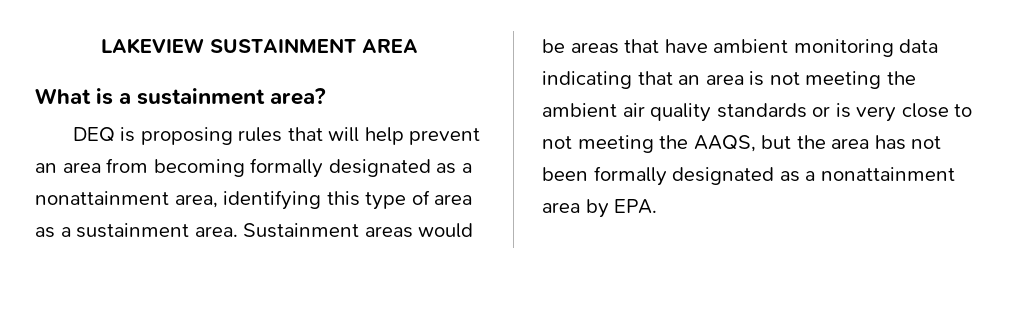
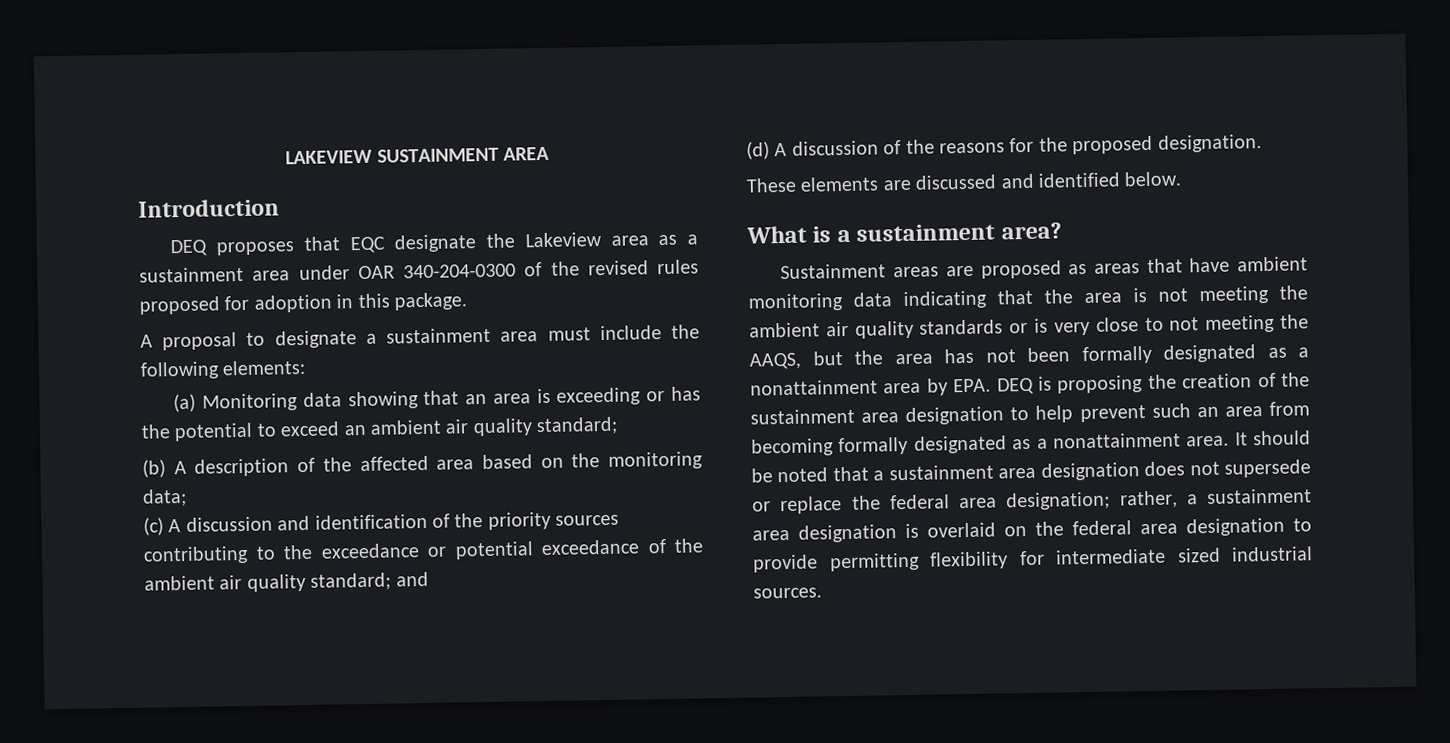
+ Introduction
+ DEQ proposes that EQC designate the Lakeview area as a sustainment area under OAR 340-204-0300 of the revised rules proposed for adoption in this package.
+ A proposal to designate a sustainment area must include the following elements:
+ (a) Monitoring data showing that an area is exceeding or has the potential to exceed an ambient air quality standard;
+ (b) A description of the affected area based on the monitoring data;
+ (c) A discussion and identification of the priority sources contributing to the exceedance or potential exceedance of the ambient air quality standard; and
+ (d) A discussion of the reasons for the proposed designation.
+ These elements are discussed and identified below.
- DEQ is proposing rules that will help prevent an area from becoming formally designated as a nonattainment area, identifying this type of area as a sustainment area. Sustainment areas would be areas that have ambient monitoring data indicating that an area is not meeting the ambient air quality standards or is very close to not meeting the AAQS, but the area has not been formally designated as a nonattainment area by EPA.
+ Sustainment areas are proposed as areas that have ambient monitoring data indicating that the area is not meeting the ambient air quality standards or is very close to not meeting the AAQS, but the area has not been formally designated as a nonattainment area by EPA. DEQ is proposing the creation of the sustainment area designation to help prevent such an area from becoming formally designated as a nonattainment area. It should be noted that a sustainment area designation does not supersede or replace the federal area designation; rather, a sustainment area designation is overlaid on the federal area designation to provide permitting flexibility for intermediate sized industrial sources.

